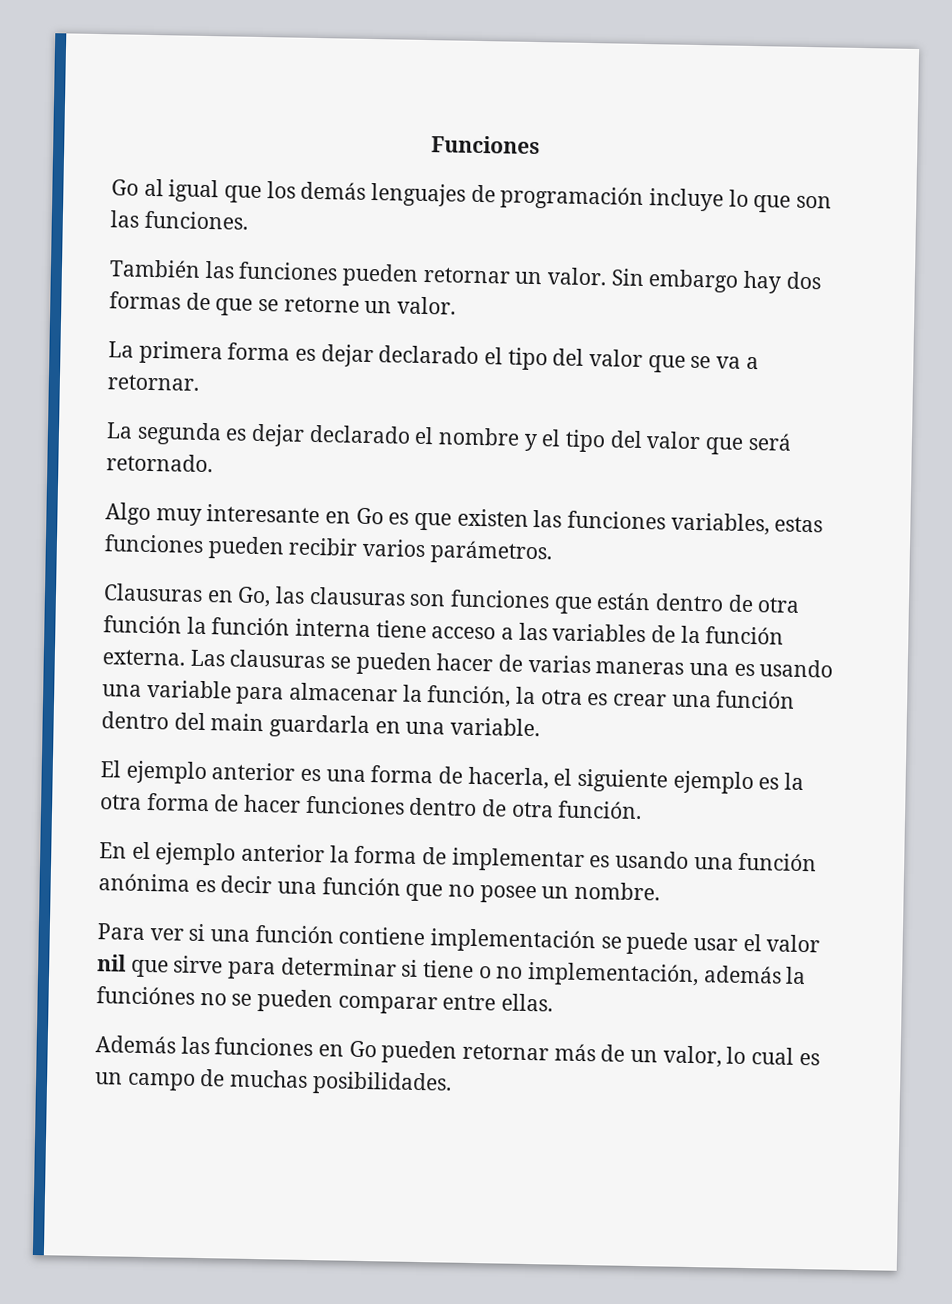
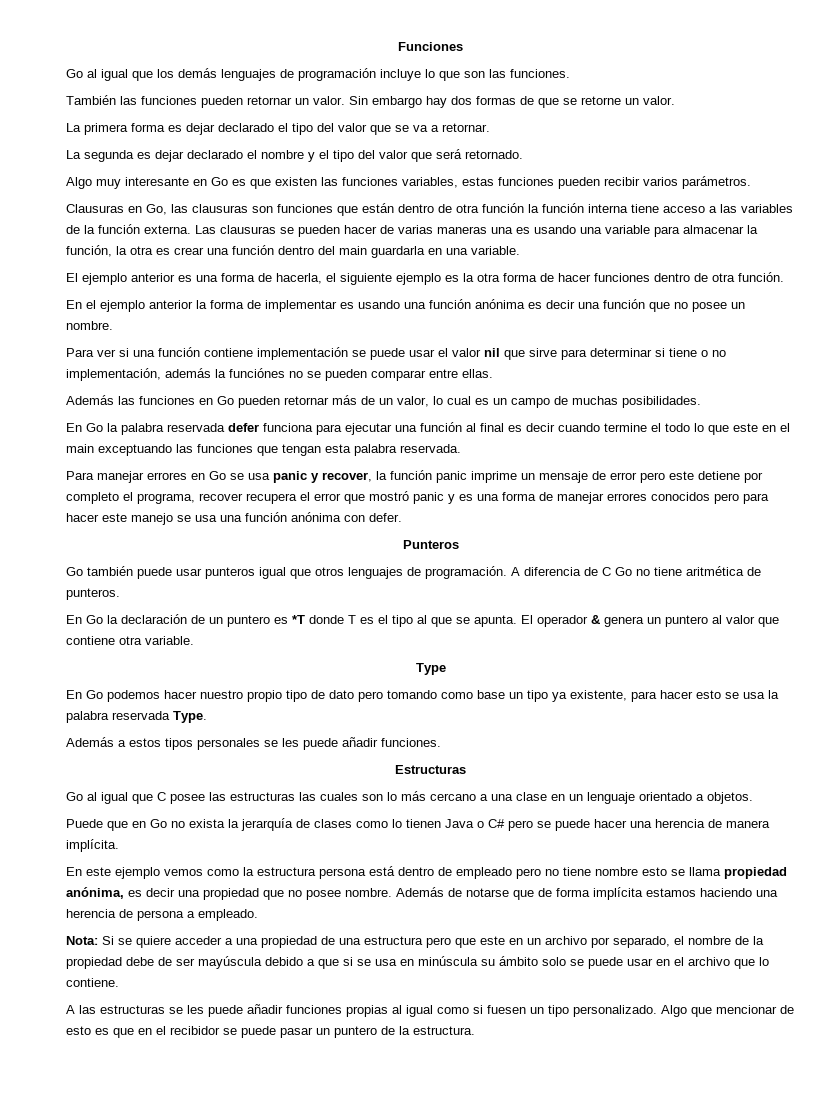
+ En Go la palabra reservada defer funciona para ejecutar una función al final es decir cuando termine el todo lo que este en el main exceptuando las funciones que tengan esta palabra reservada.
+ Para manejar errores en Go se usa panic y recover, la función panic imprime un mensaje de error pero este detiene por completo el programa, recover recupera el error que mostró panic y es una forma de manejar errores conocidos pero para hacer este manejo se usa una función anónima con defer.
+ Punteros
+ Go también puede usar punteros igual que otros lenguajes de programación. A diferencia de C Go no tiene aritmética de punteros.
+ En Go la declaración de un puntero es *T donde T es el tipo al que se apunta. El operador & genera un puntero al valor que contiene otra variable.
+ Type
+ En Go podemos hacer nuestro propio tipo de dato pero tomando como base un tipo ya existente, para hacer esto se usa la palabra reservada Type.
+ Además a estos tipos personales se les puede añadir funciones.
+ Estructuras
+ Go al igual que C posee las estructuras las cuales son lo más cercano a una clase en un lenguaje orientado a objetos.
+ Puede que en Go no exista la jerarquía de clases como lo tienen Java o C# pero se puede hacer una herencia de manera implícita.
+ En este ejemplo vemos como la estructura persona está dentro de empleado pero no tiene nombre esto se llama propiedad anónima, es decir una propiedad que no posee nombre. Además de notarse que de forma implícita estamos haciendo una herencia de persona a empleado.
+ Nota: Si se quiere acceder a una propiedad de una estructura pero que este en un archivo por separado, el nombre de la propiedad debe de ser mayúscula debido a que si se usa en minúscula su ámbito solo se puede usar en el archivo que lo contiene.
+ A las estructuras se les puede añadir funciones propias al igual como si fuesen un tipo personalizado. Algo que mencionar de esto es que en el recibidor se puede pasar un puntero de la estructura.

